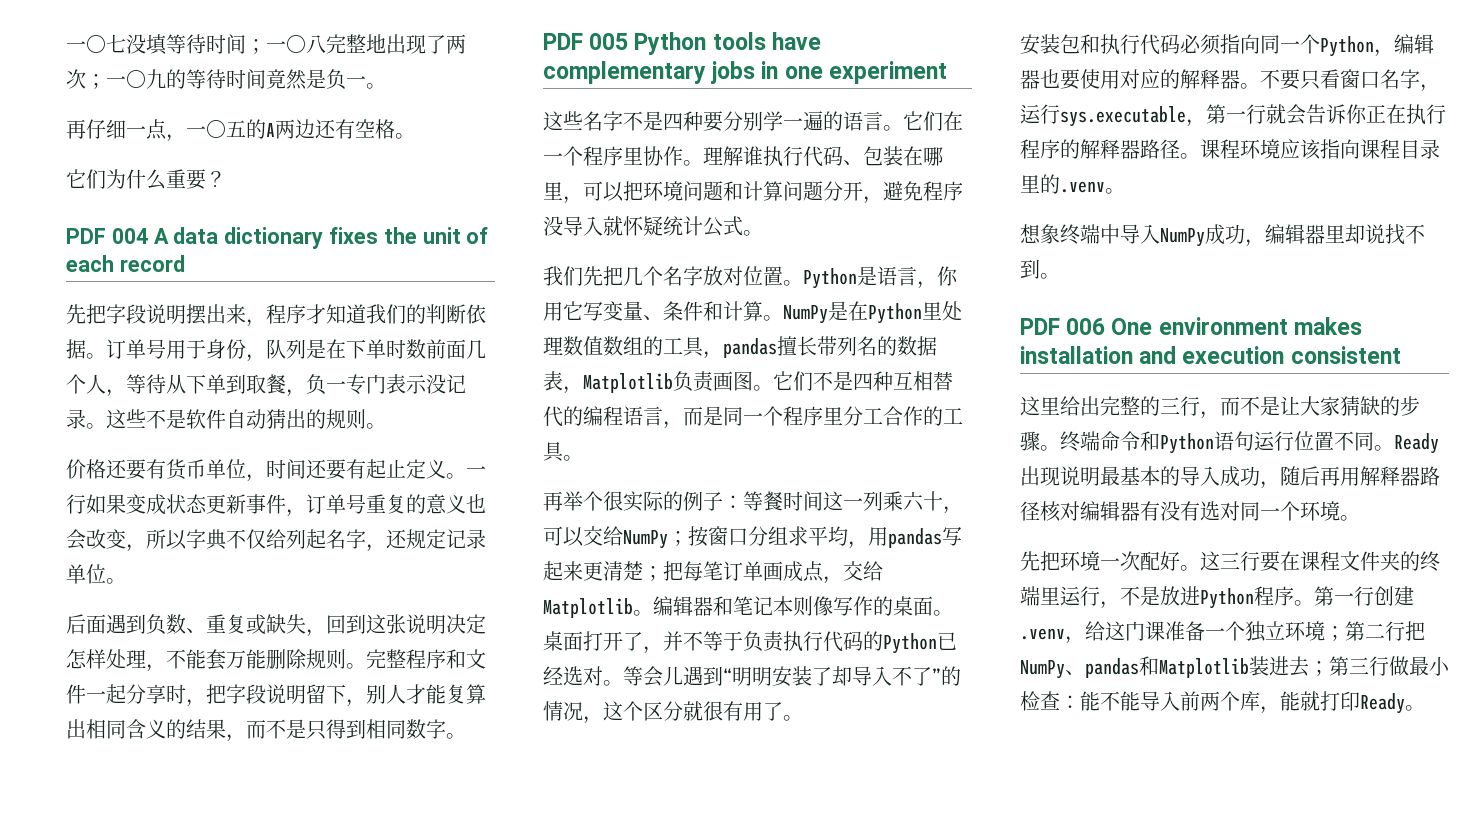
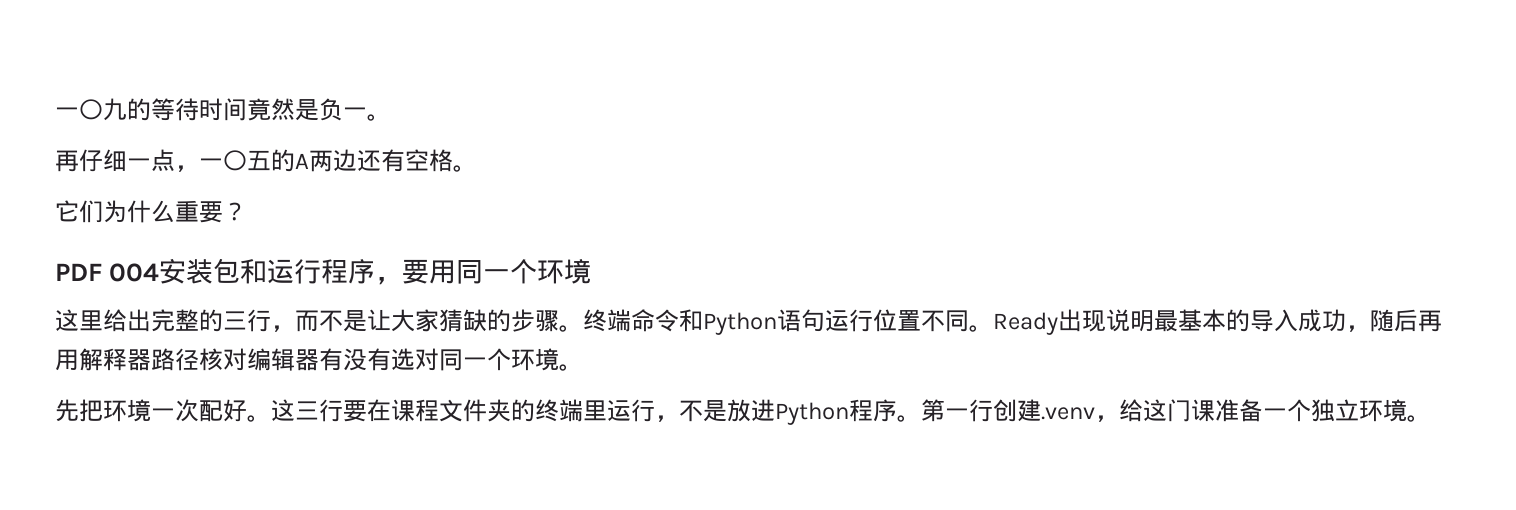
- 一〇七没填等待时间；一〇八完整地出现了两次；一〇九的等待时间竟然是负一。
+ 一〇九的等待时间竟然是负一。
- PDF 004 A data dictionary fixes the unit of each record
- 先把字段说明摆出来，程序才知道我们的判断依据。订单号用于身份，队列是在下单时数前面几个人，等待从下单到取餐，负一专门表示没记录。这些不是软件自动猜出的规则。
- 价格还要有货币单位，时间还要有起止定义。一行如果变成状态更新事件，订单号重复的意义也会改变，所以字典不仅给列起名字，还规定记录单位。
- 后面遇到负数、重复或缺失，回到这张说明决定怎样处理，不能套万能删除规则。完整程序和文件一起分享时，把字段说明留下，别人才能复算出相同含义的结果，而不是只得到相同数字。
- PDF 005 Python tools have complementary jobs in one experiment
- 这些名字不是四种要分别学一遍的语言。它们在一个程序里协作。理解谁执行代码、包装在哪里，可以把环境问题和计算问题分开，避免程序没导入就怀疑统计公式。
- 我们先把几个名字放对位置。Python是语言，你用它写变量、条件和计算。NumPy是在Python里处理数值数组的工具，pandas擅长带列名的数据表，Matplotlib负责画图。它们不是四种互相替代的编程语言，而是同一个程序里分工合作的工具。
- 再举个很实际的例子：等餐时间这一列乘六十，可以交给NumPy；按窗口分组求平均，用pandas写起来更清楚；把每笔订单画成点，交给Matplotlib。编辑器和笔记本则像写作的桌面。桌面打开了，并不等于负责执行代码的Python已经选对。等会儿遇到“明明安装了却导入不了”的情况，这个区分就很有用了。
- 安装包和执行代码必须指向同一个Python，编辑器也要使用对应的解释器。不要只看窗口名字，运行sys.executable，第一行就会告诉你正在执行程序的解释器路径。课程环境应该指向课程目录里的.venv。
- 想象终端中导入NumPy成功，编辑器里却说找不到。
- PDF 006 One environment makes installation and execution consistent
+ PDF 004安装包和运行程序，要用同一个环境
- 第一行创建.venv，给这门课准备一个独立环境；第二行把NumPy、pandas和Matplotlib装进去；第三行做最小检查：能不能导入前两个库，能就打印Ready。
+ 第一行创建.venv，给这门课准备一个独立环境。

